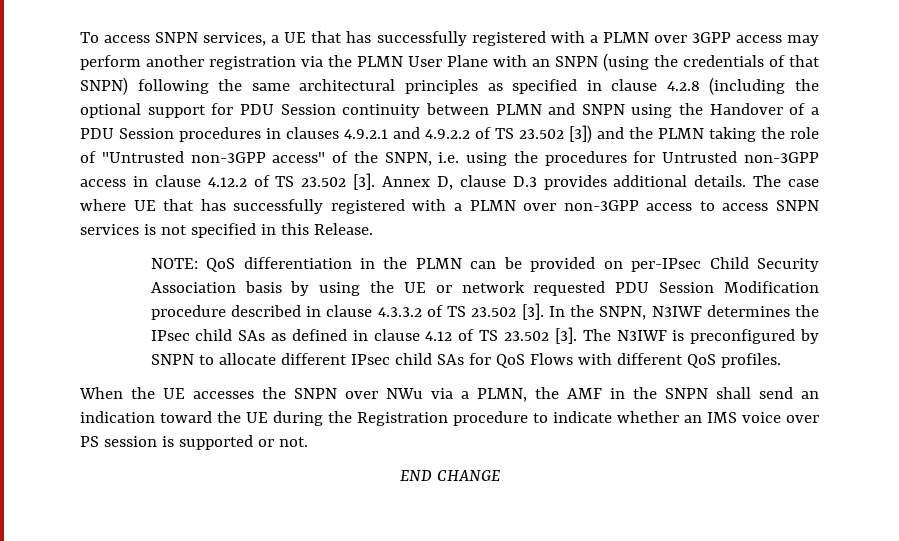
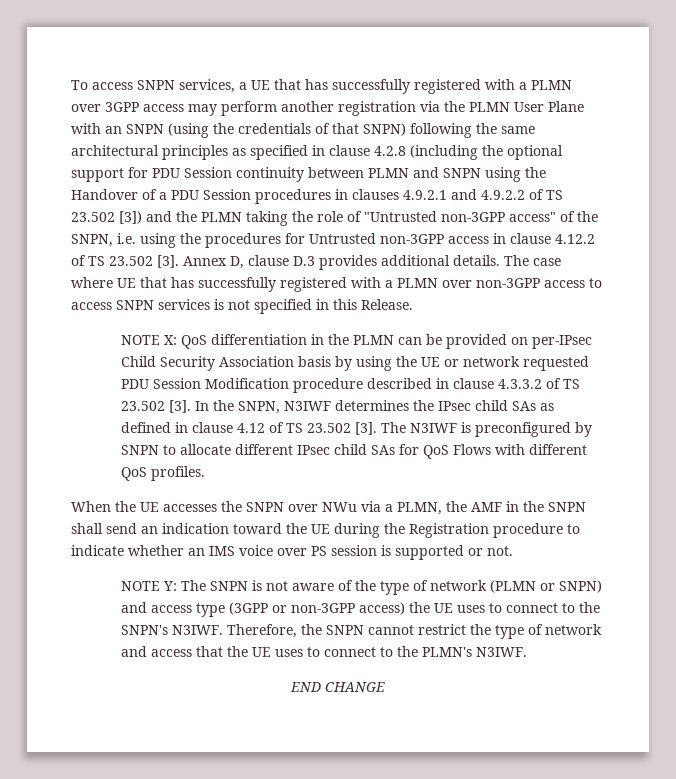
- NOTE: QoS differentiation in the PLMN can be provided on per-IPsec Child Security Association basis by using the UE or network requested PDU Session Modification procedure described in clause 4.3.3.2 of TS 23.502 [3].
+ NOTE X: QoS differentiation in the PLMN can be provided on per-IPsec Child Security Association basis by using the UE or network requested PDU Session Modification procedure described in clause 4.3.3.2 of TS 23.502 [3].
+ NOTE Y: The SNPN is not aware of the type of network (PLMN or SNPN) and access type (3GPP or non-3GPP access) the UE uses to connect to the SNPN's N3IWF. Therefore, the SNPN cannot restrict the type of network and access that the UE uses to connect to the PLMN's N3IWF.

